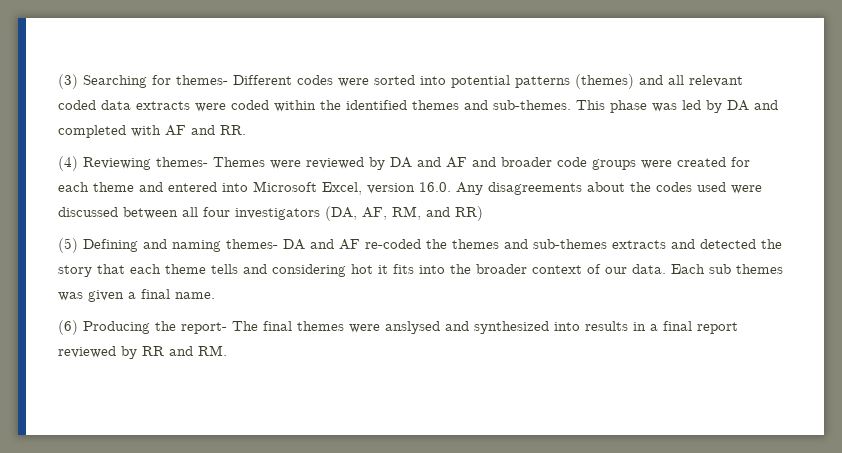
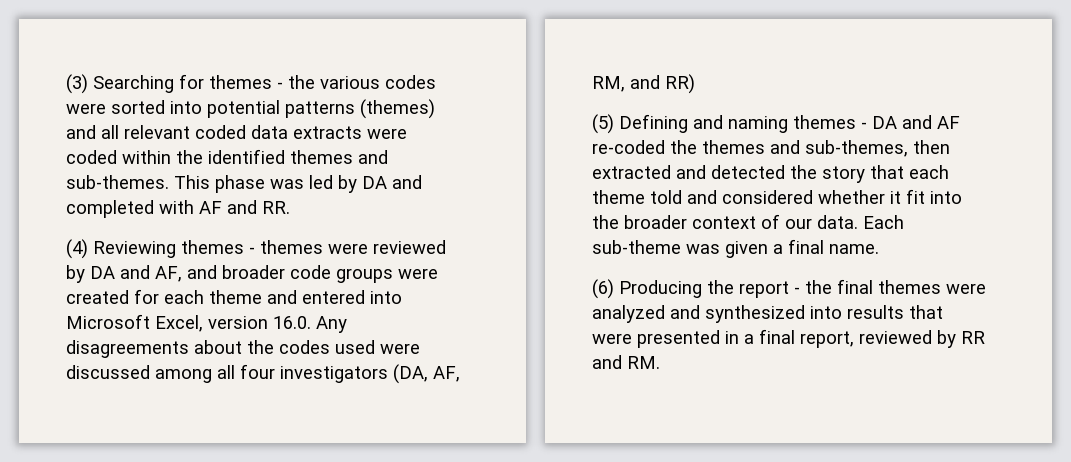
- (3) Searching for themes- Different codes were sorted into potential patterns (themes) and all relevant coded data extracts were coded within the identified themes and sub-themes.
+ (3) Searching for themes - the various codes were sorted into potential patterns (themes) and all relevant coded data extracts were coded within the identified themes and sub-themes.
- (4) Reviewing themes- Themes were reviewed by DA and AF and broader code groups were created for each theme and entered into Microsoft Excel, version 16.0. Any disagreements about the codes used were discussed between all four investigators (DA, AF, RM, and RR)
+ (4) Reviewing themes - themes were reviewed by DA and AF, and broader code groups were created for each theme and entered into Microsoft Excel, version 16.0. Any disagreements about the codes used were discussed among all four investigators (DA, AF, RM, and RR)
- (5) Defining and naming themes- DA and AF re-coded the themes and sub-themes extracts and detected the story that each theme tells and considering hot it fits into the broader context of our data.
+ (5) Defining and naming themes - DA and AF re-coded the themes and sub-themes, then extracted and detected the story that each theme told and considered whether it fit into the broader context of our data.
- Each sub themes was given a final name.
+ Each sub-theme was given a final name.
- (6) Producing the report- The final themes were anslysed and synthesized into results in a final report reviewed by RR and RM.
+ (6) Producing the report - the final themes were analyzed and synthesized into results that were presented in a final report, reviewed by RR and RM.

